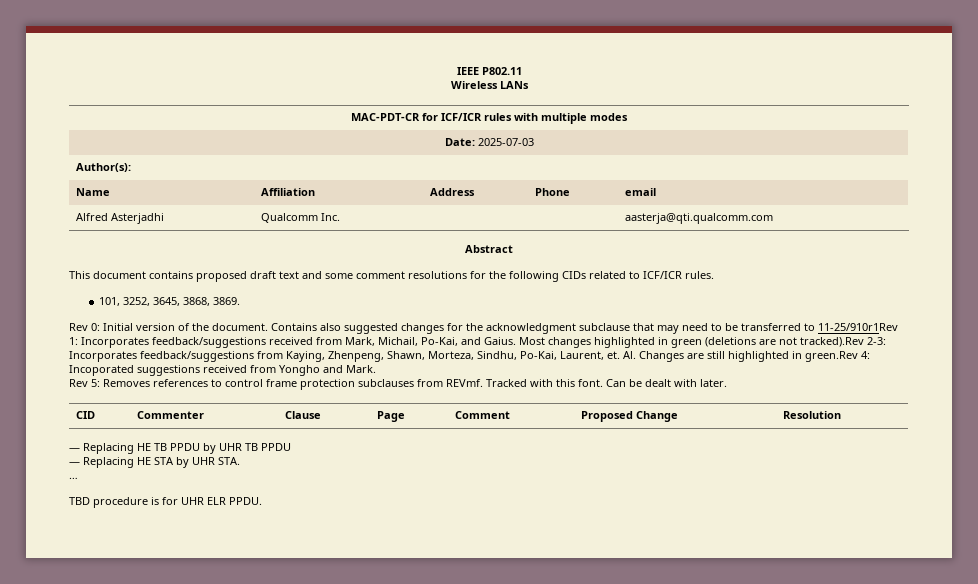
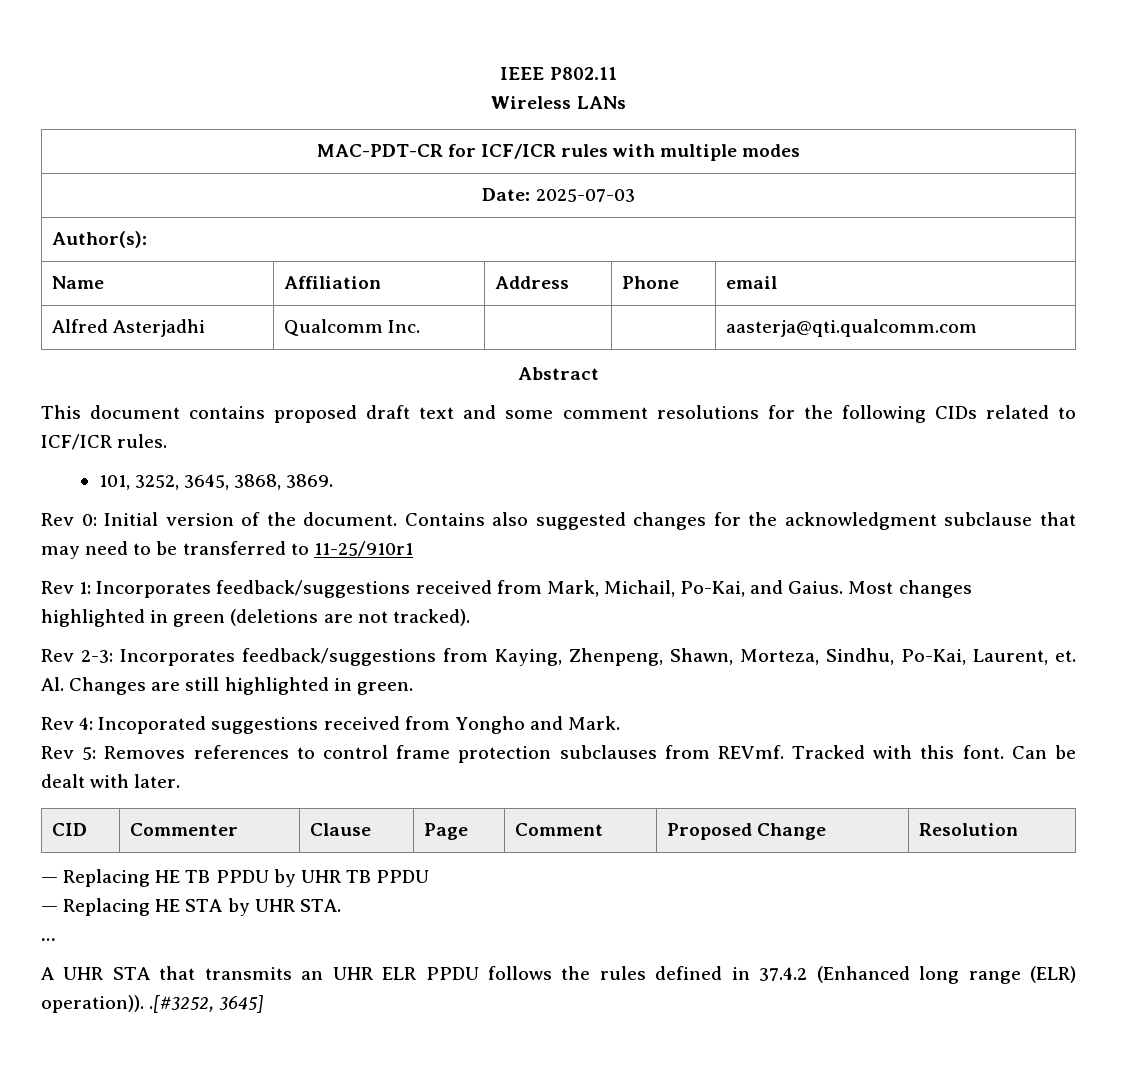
- Contains also suggested changes for the acknowledgment subclause that may need to be transferred to 11-25/910r1Rev 1: Incorporates feedback/suggestions received from Mark, Michail, Po-Kai, and Gaius.
+ Contains also suggested changes for the acknowledgment subclause that may need to be transferred to 11-25/910r1
+ Rev 1: Incorporates feedback/suggestions received from Mark, Michail, Po-Kai, and Gaius.
- Most changes highlighted in green (deletions are not tracked).Rev 2-3: Incorporates feedback/suggestions from Kaying, Zhenpeng, Shawn, Morteza, Sindhu, Po-Kai, Laurent, et.
+ Most changes highlighted in green (deletions are not tracked).
+ Rev 2-3: Incorporates feedback/suggestions from Kaying, Zhenpeng, Shawn, Morteza, Sindhu, Po-Kai, Laurent, et.
- Al. Changes are still highlighted in green.Rev 4: Incoporated suggestions received from Yongho and Mark.
+ Al. Changes are still highlighted in green.
+ Rev 4: Incoporated suggestions received from Yongho and Mark.
- TBD procedure is for UHR ELR PPDU.
+ A UHR STA that transmits an UHR ELR PPDU follows the rules defined in 37.4.2 (Enhanced long range (ELR) operation)). .[#3252, 3645]

